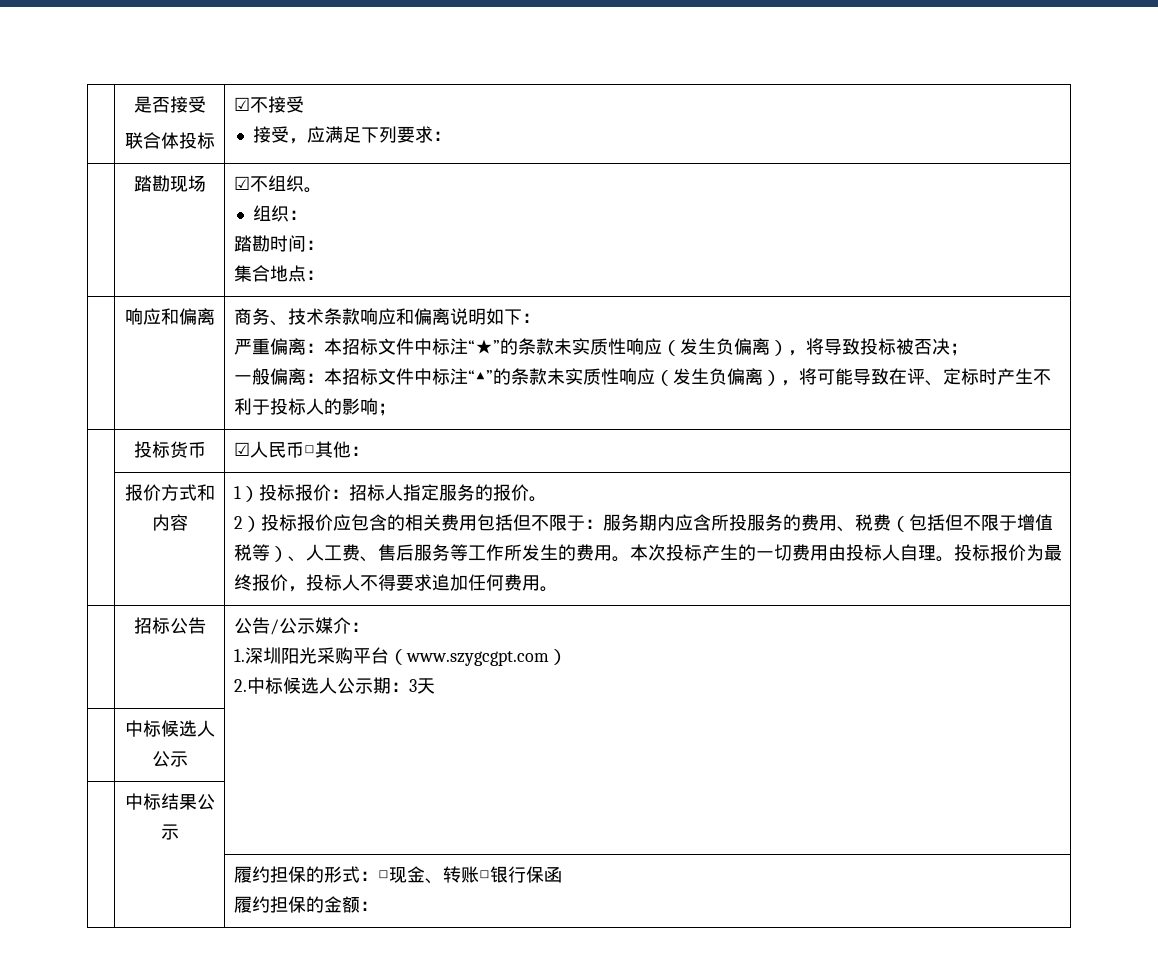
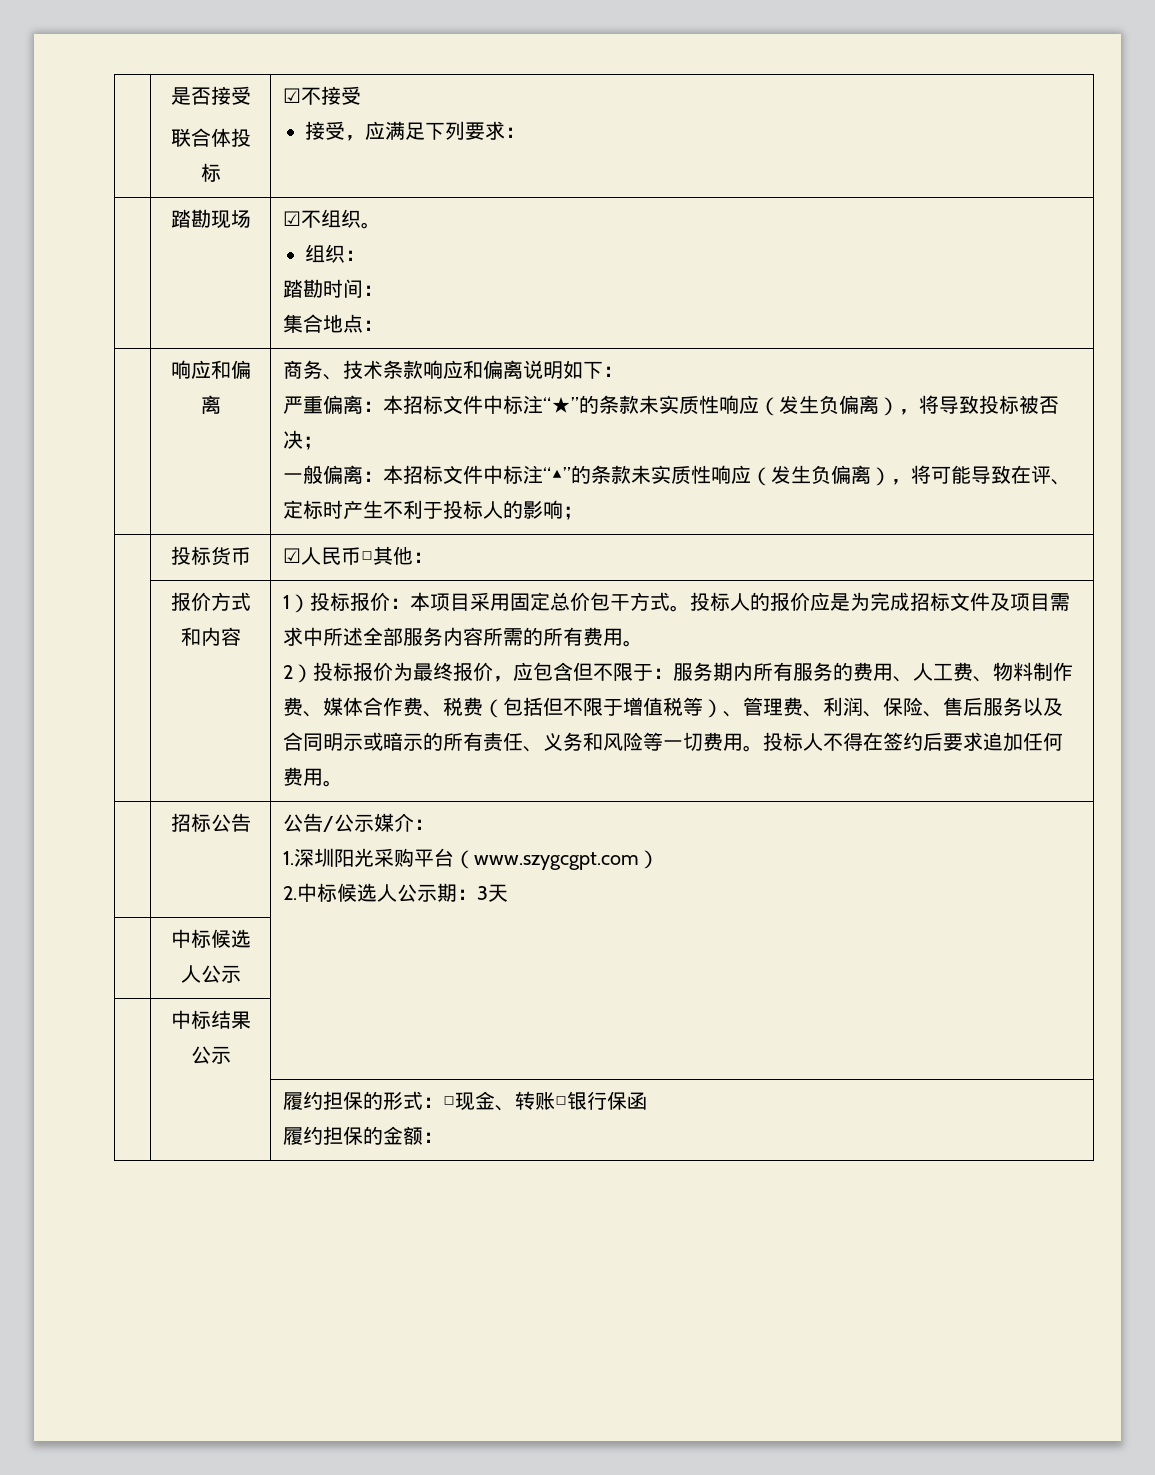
- 1）投标报价：招标人指定服务的报价。
+ 1）投标报价：本项目采用固定总价包干方式。投标人的报价应是为完成招标文件及项目需求中所述全部服务内容所需的所有费用。
- 2）投标报价应包含的相关费用包括但不限于：服务期内应含所投服务的费用、税费（包括但不限于增值税等）、人工费、售后服务等工作所发生的费用。本次投标产生的一切费用由投标人自理。投标报价为最终报价，投标人不得要求追加任何费用。
+ 2）投标报价为最终报价，应包含但不限于：服务期内所有服务的费用、人工费、物料制作费、媒体合作费、税费（包括但不限于增值税等）、管理费、利润、保险、售后服务以及合同明示或暗示的所有责任、义务和风险等一切费用。投标人不得在签约后要求追加任何费用。

